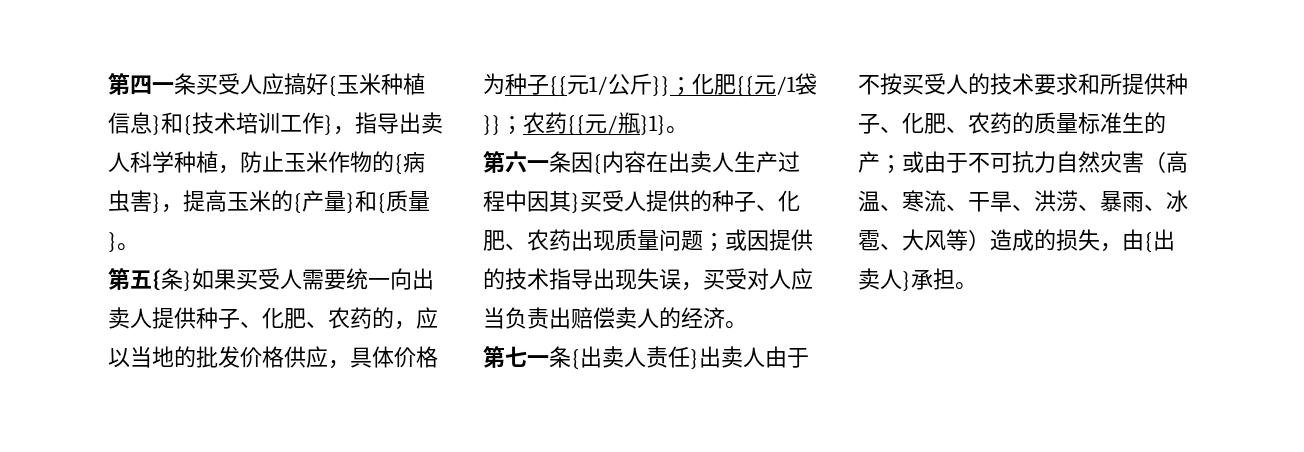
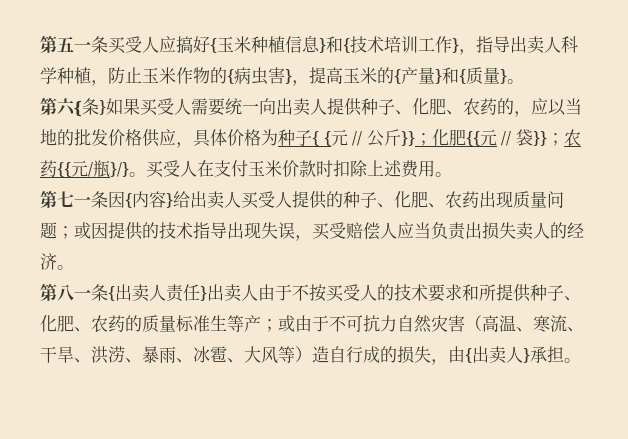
- 第四一条买受人应搞好{玉米种植信息}和{技术培训工作}，指导出卖人科学种植，防止玉米作物的{病虫害}，提高玉米的{产量}和{质量}。
+ 第五一条买受人应搞好{玉米种植信息}和{技术培训工作}，指导出卖人科学种植，防止玉米作物的{病虫害}，提高玉米的{产量}和{质量}。
- 第五{条}如果买受人需要统一向出卖人提供种子、化肥、农药的，应以当地的批发价格供应，具体价格为种子{{元1/公斤}}；
+ 第六{条}如果买受人需要统一向出卖人提供种子、化肥、农药的，应以当地的批发价格供应，具体价格为种子{ {元 // 公斤}}；
- 化肥{{元/1袋}}；
+ 化肥{{元 // 袋}}；
- 农药{{元/瓶}1}。
- 第六一条因{内容在出卖人生产过程中因其}买受人提供的种子、化肥、农药出现质量问题；
+ 农药{{元/瓶}/}。买受人在支付玉米价款时扣除上述费用。
+ 第七一条因{内容}给出卖人买受人提供的种子、化肥、农药出现质量问题；
- 或因提供的技术指导出现失误，买受对人应当负责出赔偿卖人的经济。
+ 或因提供的技术指导出现失误，买受赔偿人应当负责出损失卖人的经济。
- 第七一条{出卖人责任}出卖人由于不按买受人的技术要求和所提供种子、化肥、农药的质量标准生的产；或由于不可抗力自然灾害（高温、寒流、干旱、洪涝、暴雨、冰雹、大风等）造成的损失，由{出卖人}承担。
+ 第八一条{出卖人责任}出卖人由于不按买受人的技术要求和所提供种子、化肥、农药的质量标准生等产；或由于不可抗力自然灾害（高温、寒流、干旱、洪涝、暴雨、冰雹、大风等）造自行成的损失，由{出卖人}承担。

